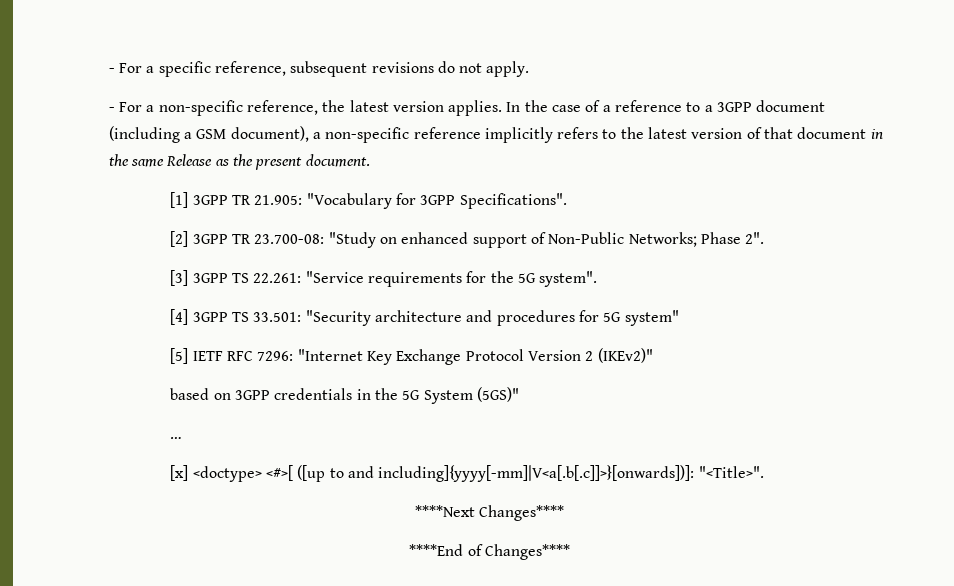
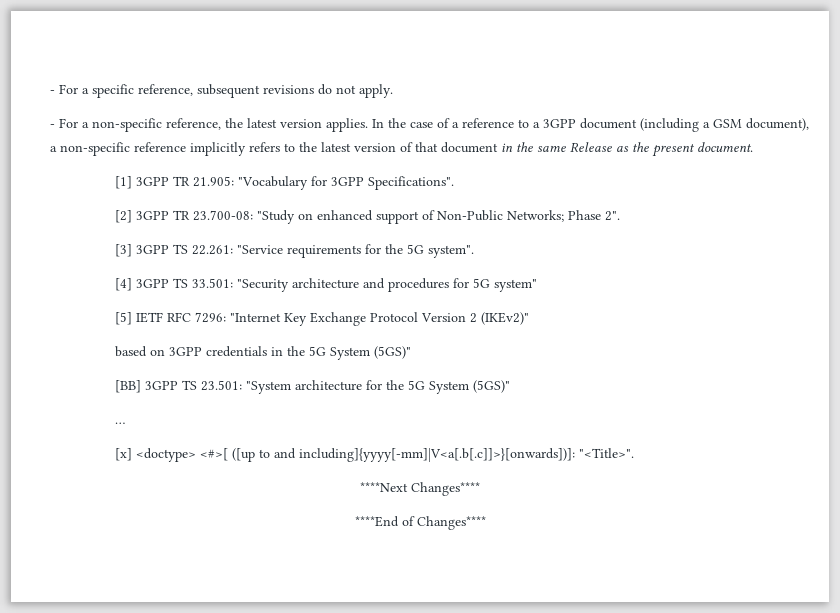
+ [BB] 3GPP TS 23.501: "System architecture for the 5G System (5GS)"

